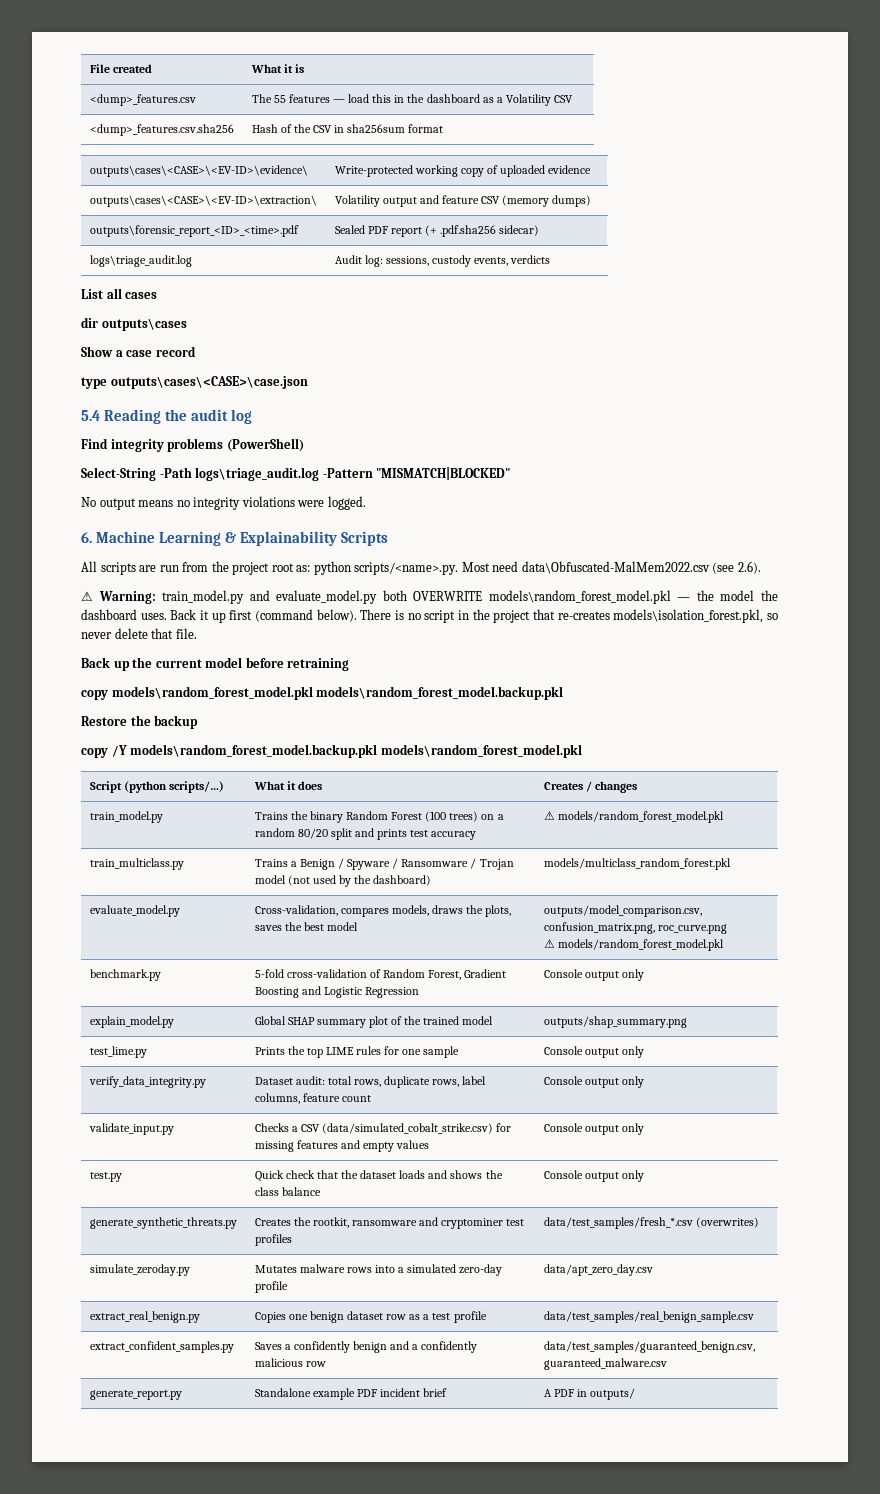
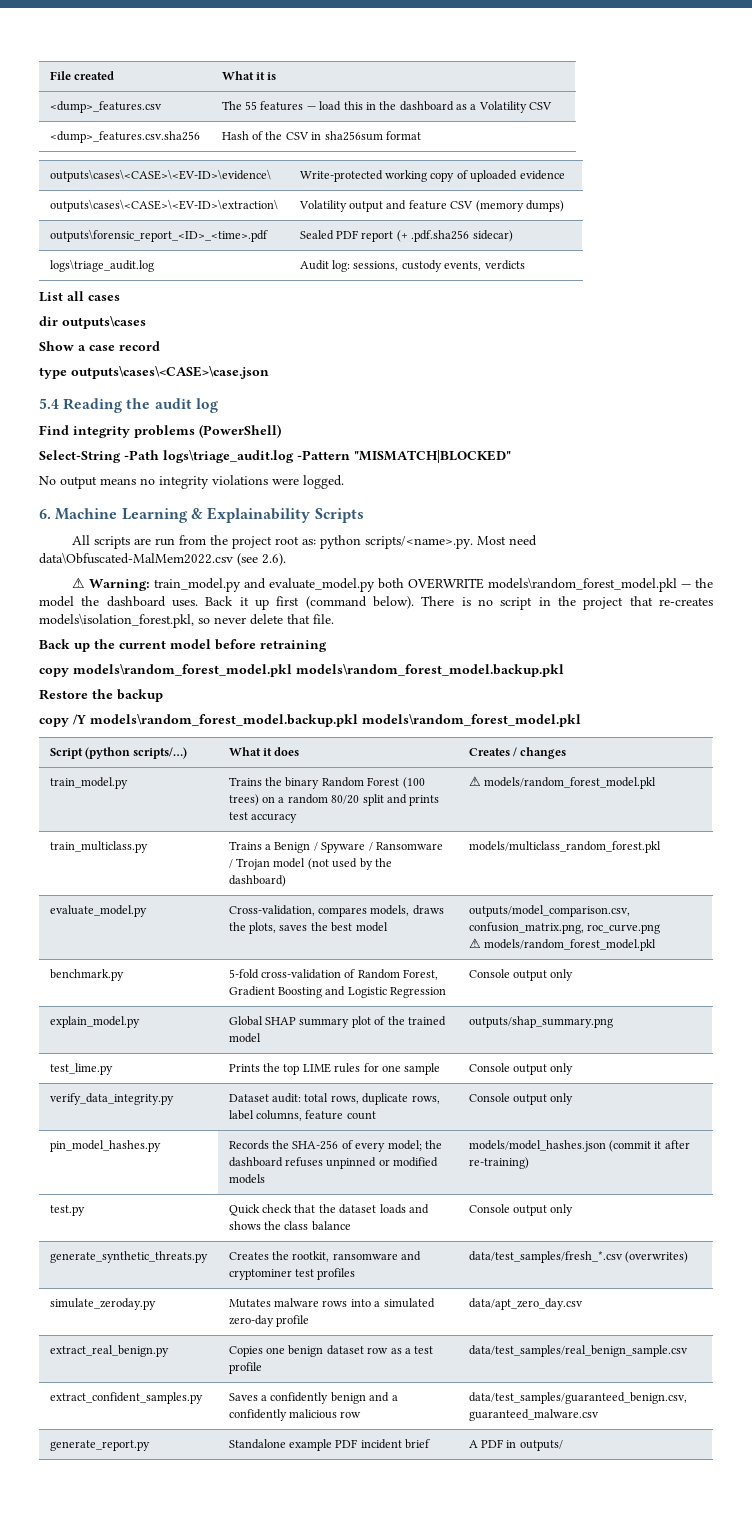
- validate_input.py | Checks a CSV (data/simulated_cobalt_strike.csv) for missing features and empty values | Console output only
+ pin_model_hashes.py | Records the SHA-256 of every model; the dashboard refuses unpinned or modified models | models/model_hashes.json (commit it after re-training)

